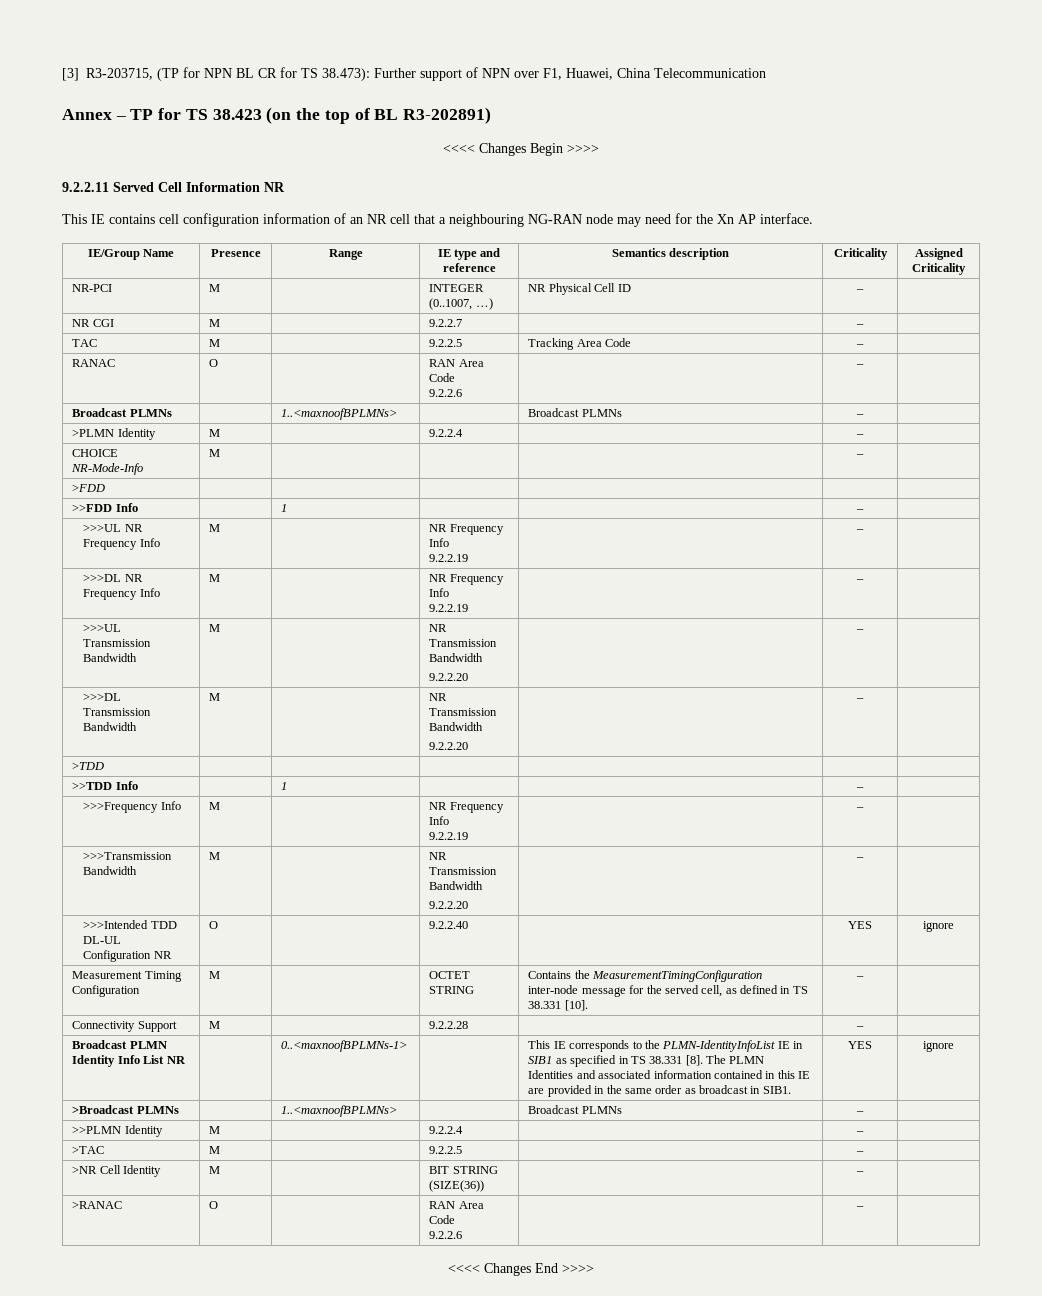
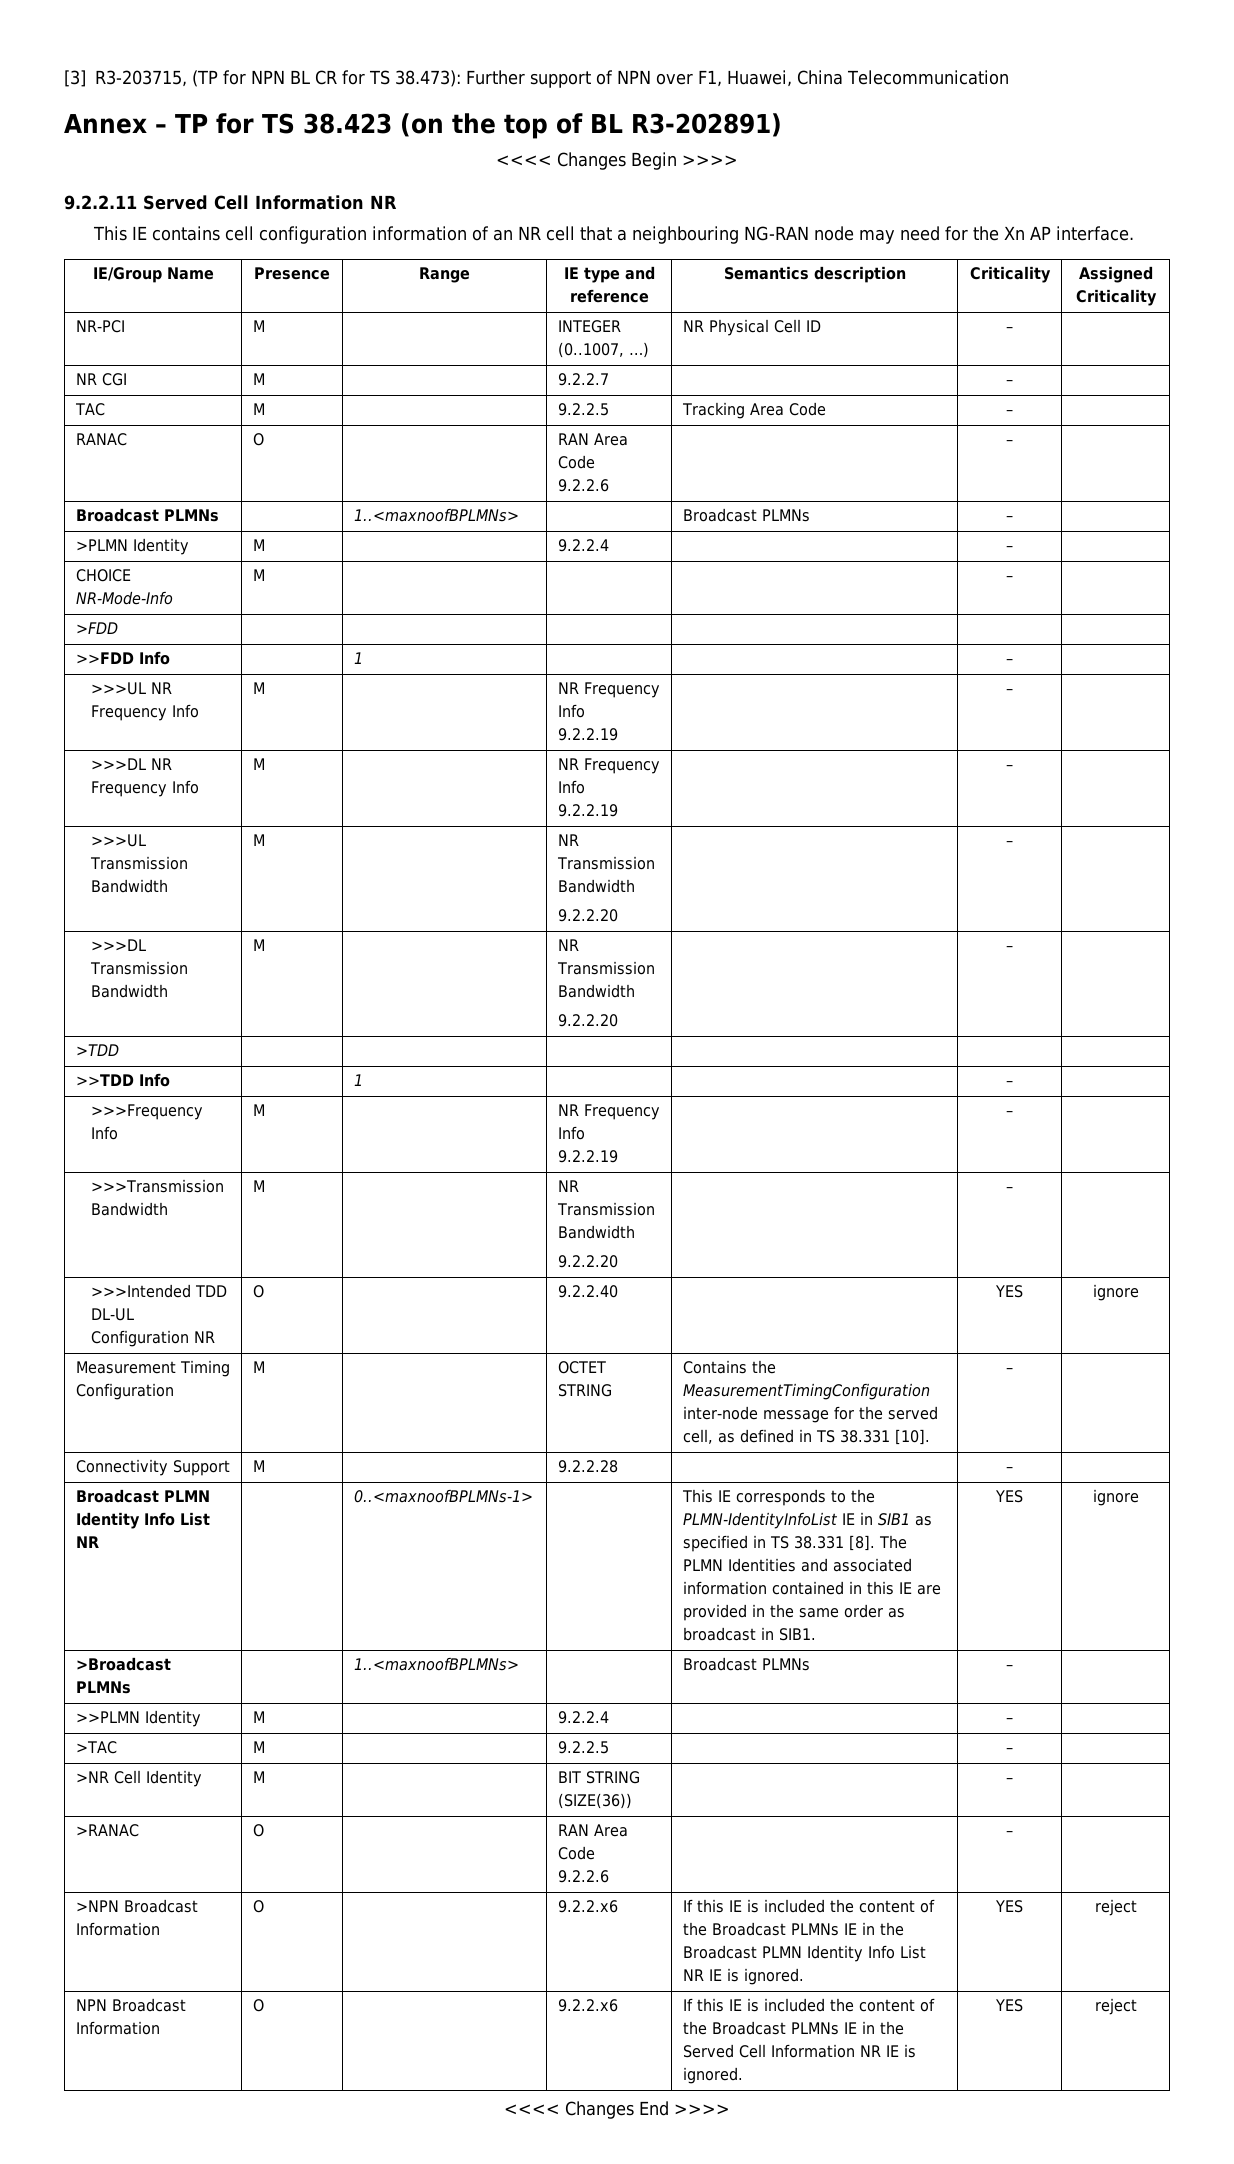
+ >NPN Broadcast Information | O | | 9.2.2.x6 | If this IE is included the content of the Broadcast PLMNs IE in the Broadcast PLMN Identity Info List NR IE is ignored. | YES | reject
+ NPN Broadcast Information | O | | 9.2.2.x6 | If this IE is included the content of the Broadcast PLMNs IE in the Served Cell Information NR IE is ignored. | YES | reject

